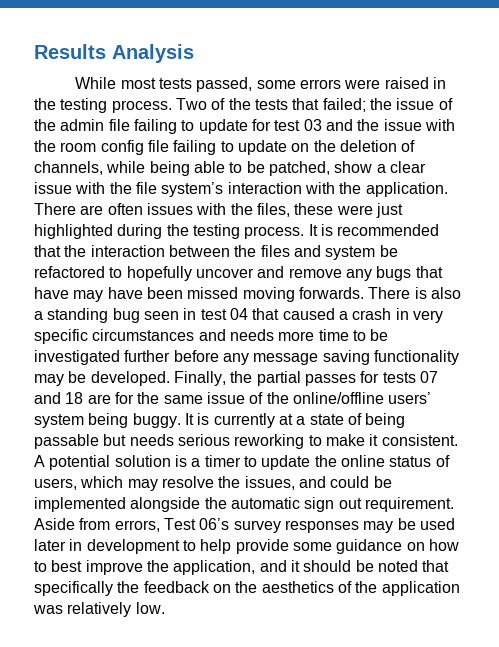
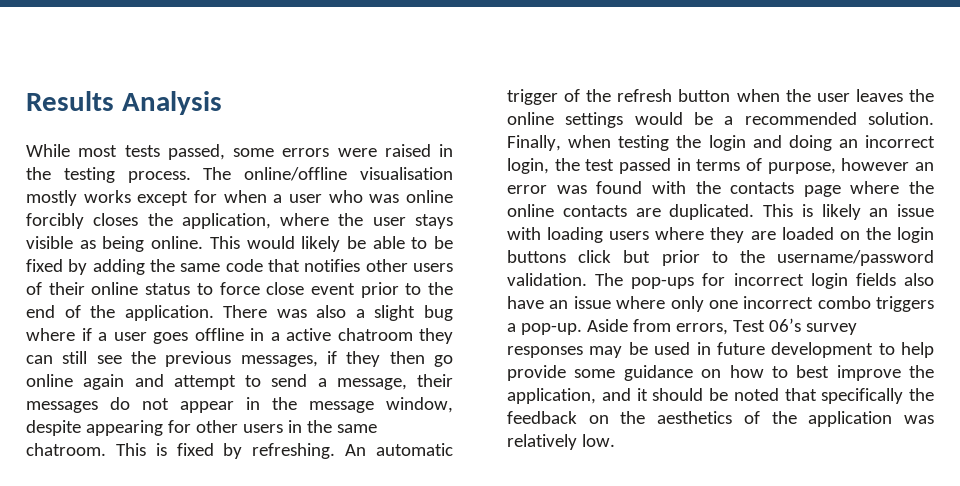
- Two of the tests that failed; the issue of the admin file failing to update for test 03 and the issue with the room config file failing to update on the deletion of channels, while being able to be patched, show a clear issue with the file system’s interaction with the application. There are often issues with the files, these were just highlighted during the testing process. It is recommended that the interaction between the files and system be refactored to hopefully uncover and remove any bugs that have may have been missed moving forwards. There is also a standing bug seen in test 04 that caused a crash in very specific circumstances and needs more time to be investigated further before any message saving functionality may be developed. Finally, the partial passes for tests 07 and 18 are for the same issue of the online/offline users’ system being buggy. It is currently at a state of being passable but needs serious reworking to make it consistent. A potential solution is a timer to update the online status of users, which may resolve the issues, and could be implemented alongside the automatic sign out requirement.
+ The online/offline visualisation mostly works except for when a user who was online forcibly closes the application, where the user stays visible as being online. This would likely be able to be fixed by adding the same code that notifies other users of their online status to force close event prior to the end of the application. There was also a slight bug where if a user goes offline in a active chatroom they can still see the previous messages, if they then go online again and attempt to send a message, their messages do not appear in the message window, despite appearing for other users in the same chatroom. This is fixed by refreshing. An automatic trigger of the refresh button when the user leaves the online settings would be a recommended solution. Finally, when testing the login and doing an incorrect login, the test passed in terms of purpose, however an error was found with the contacts page where the online contacts are duplicated. This is likely an issue with loading users where they are loaded on the login buttons click but prior to the username/password validation. The pop-ups for incorrect login fields also have an issue where only one incorrect combo triggers a pop-up.
- Aside from errors, Test 06’s survey responses may be used later in development to help provide some guidance on how to best improve the application, and it should be noted that specifically the feedback on the aesthetics of the application was relatively low.
+ Aside from errors, Test 06’s survey responses may be used in future development to help provide some guidance on how to best improve the application, and it should be noted that specifically the feedback on the aesthetics of the application was relatively low.

